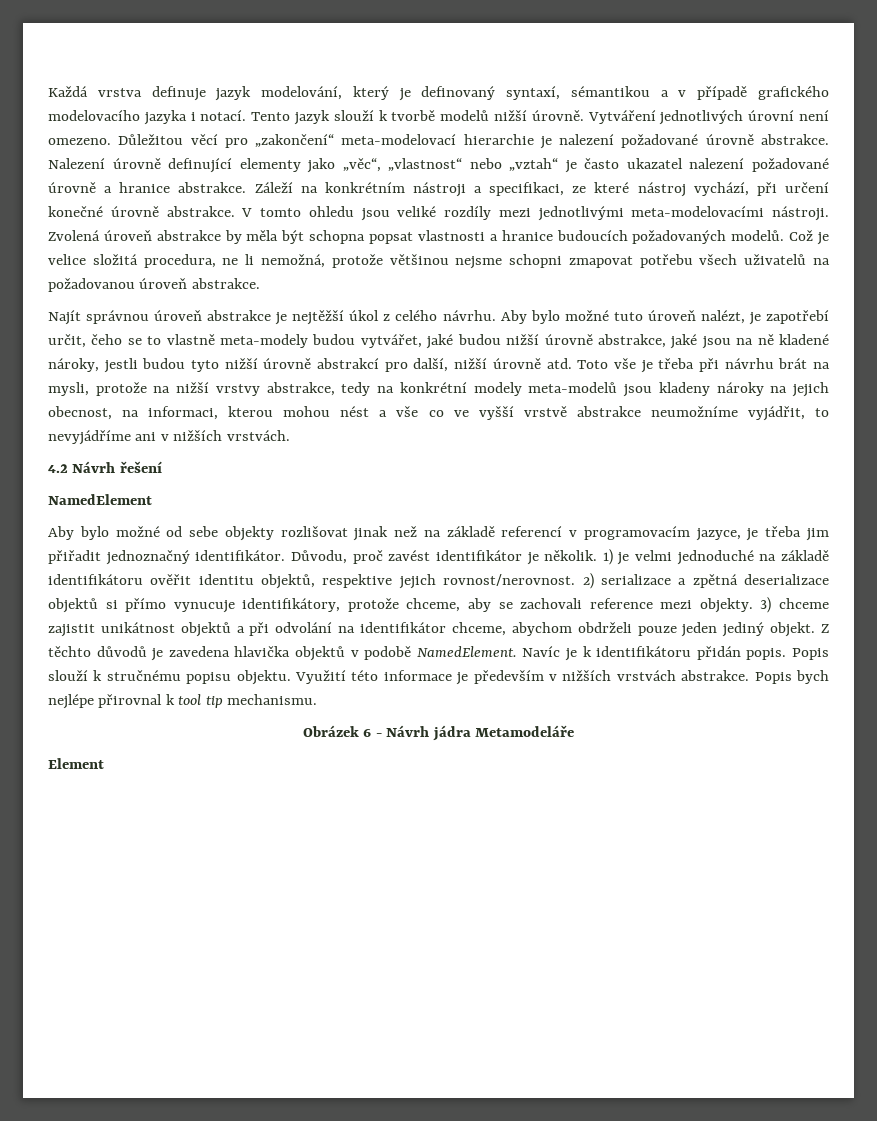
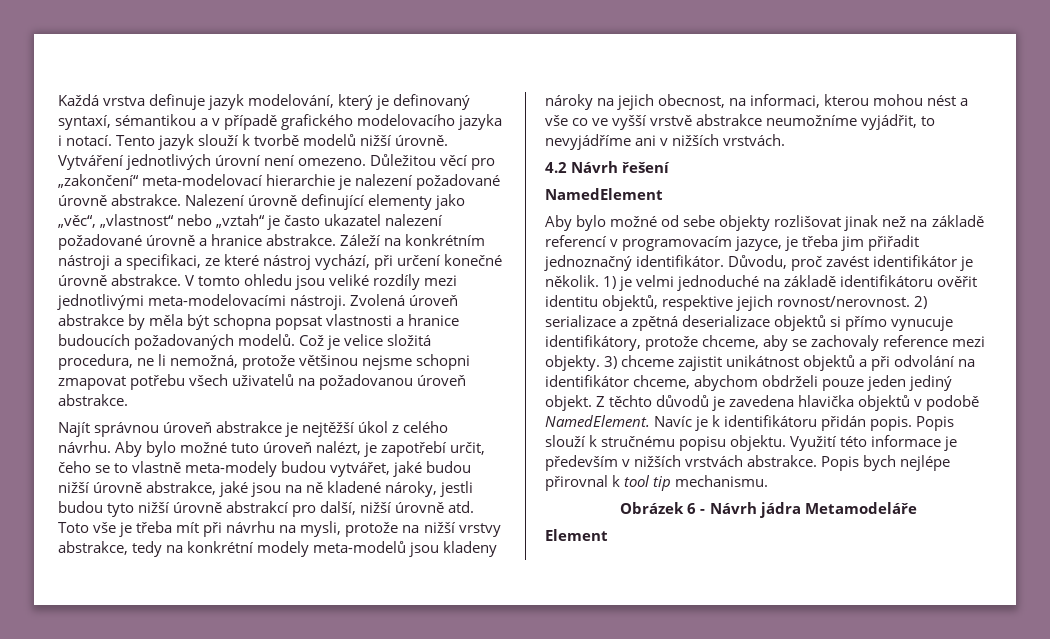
- Toto vše je třeba při návrhu brát na mysli, protože na nižší vrstvy abstrakce, tedy na konkrétní modely meta-modelů jsou kladeny nároky na jejich obecnost, na informaci, kterou mohou nést a vše co ve vyšší vrstvě abstrakce neumožníme vyjádřit, to nevyjádříme ani v nižších vrstvách.
+ Toto vše je třeba mít při návrhu na mysli, protože na nižší vrstvy abstrakce, tedy na konkrétní modely meta-modelů jsou kladeny nároky na jejich obecnost, na informaci, kterou mohou nést a vše co ve vyšší vrstvě abstrakce neumožníme vyjádřit, to nevyjádříme ani v nižších vrstvách.
- 2) serializace a zpětná deserializace objektů si přímo vynucuje identifikátory, protože chceme, aby se zachovali reference mezi objekty.
+ 2) serializace a zpětná deserializace objektů si přímo vynucuje identifikátory, protože chceme, aby se zachovaly reference mezi objekty.

